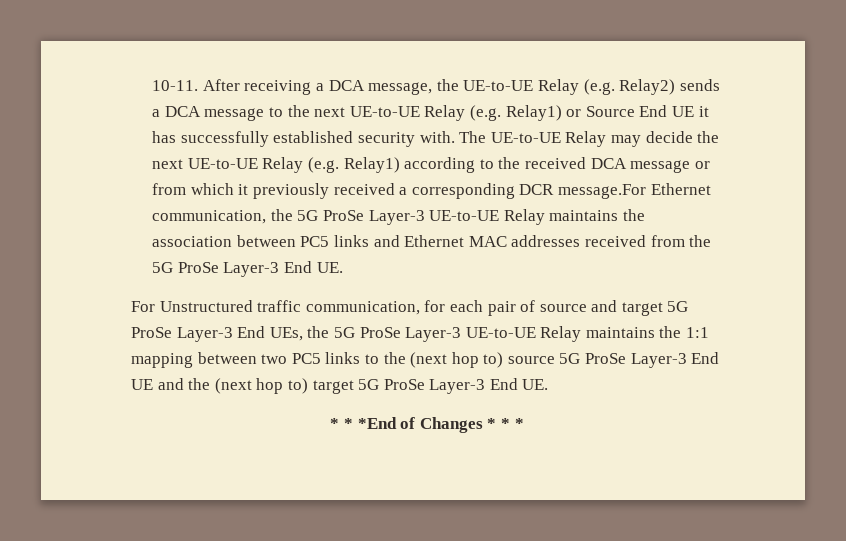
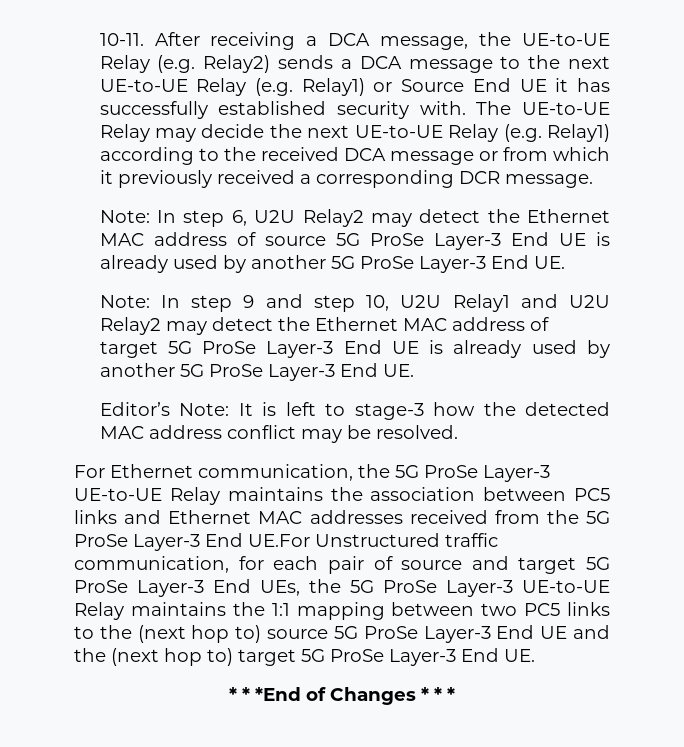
- The UE-to-UE Relay may decide the next UE-to-UE Relay (e.g. Relay1) according to the received DCA message or from which it previously received a corresponding DCR message.For Ethernet communication, the 5G ProSe Layer-3 UE-to-UE Relay maintains the association between PC5 links and Ethernet MAC addresses received from the 5G ProSe Layer-3 End UE.
- For Unstructured traffic communication, for each pair of source and target 5G ProSe Layer-3 End UEs, the 5G ProSe Layer-3 UE-to-UE Relay maintains the 1:1 mapping between two PC5 links to the (next hop to) source 5G ProSe Layer-3 End UE and the (next hop to) target 5G ProSe Layer-3 End UE.
+ The UE-to-UE Relay may decide the next UE-to-UE Relay (e.g. Relay1) according to the received DCA message or from which it previously received a corresponding DCR message.
+ Note: In step 6, U2U Relay2 may detect the Ethernet MAC address of source 5G ProSe Layer-3 End UE is already used by another 5G ProSe Layer-3 End UE.
+ Note: In step 9 and step 10, U2U Relay1 and U2U Relay2 may detect the Ethernet MAC address of target 5G ProSe Layer-3 End UE is already used by another 5G ProSe Layer-3 End UE.
+ Editor’s Note: It is left to stage-3 how the detected MAC address conflict may be resolved.
+ For Ethernet communication, the 5G ProSe Layer-3 UE-to-UE Relay maintains the association between PC5 links and Ethernet MAC addresses received from the 5G ProSe Layer-3 End UE.For Unstructured traffic communication, for each pair of source and target 5G ProSe Layer-3 End UEs, the 5G ProSe Layer-3 UE-to-UE Relay maintains the 1:1 mapping between two PC5 links to the (next hop to) source 5G ProSe Layer-3 End UE and the (next hop to) target 5G ProSe Layer-3 End UE.

